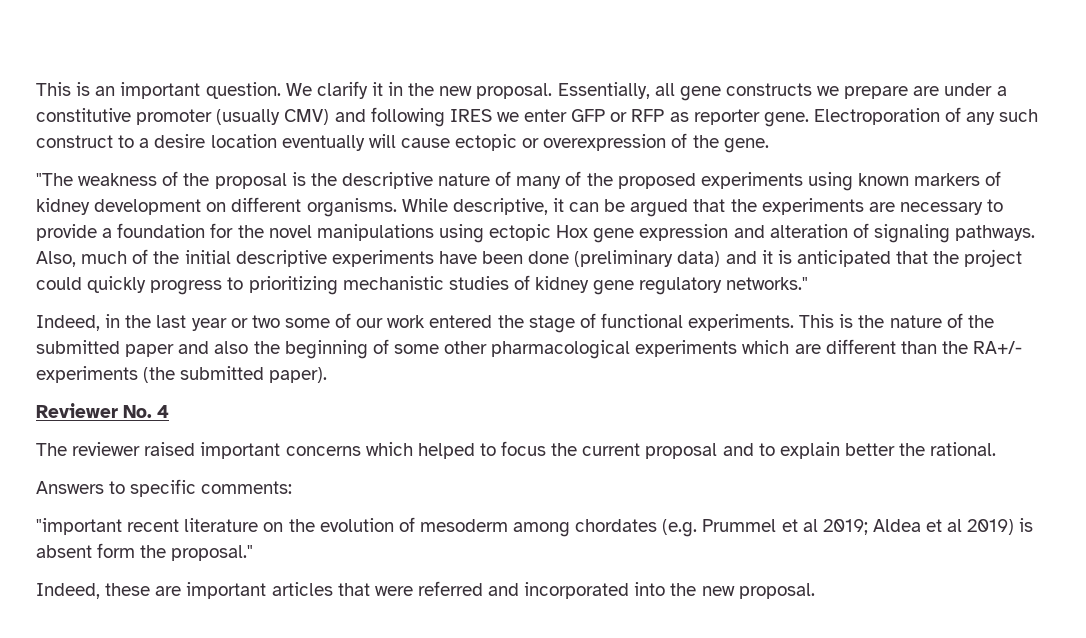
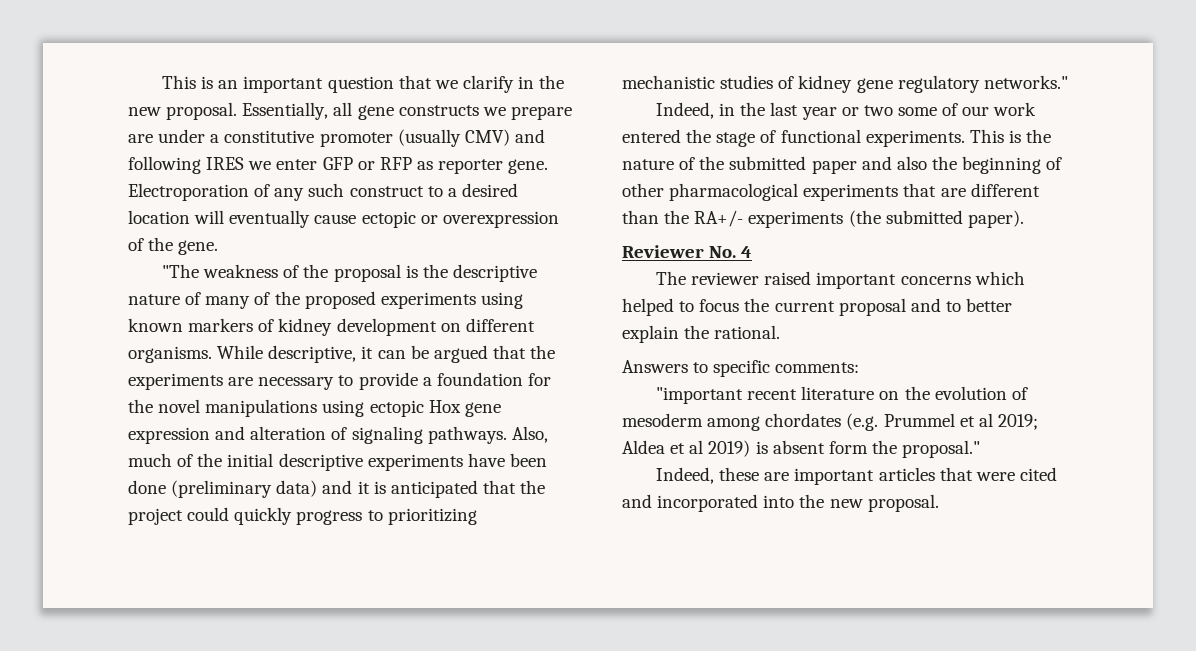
- This is an important question. We clarify it in the new proposal.
+ This is an important question that we clarify in the new proposal.
- Electroporation of any such construct to a desire location eventually will cause ectopic or overexpression of the gene.
+ Electroporation of any such construct to a desired location will eventually cause ectopic or overexpression of the gene.
- This is the nature of the submitted paper and also the beginning of some other pharmacological experiments which are different than the RA+/- experiments (the submitted paper).
+ This is the nature of the submitted paper and also the beginning of other pharmacological experiments that are different than the RA+/- experiments (the submitted paper).
- The reviewer raised important concerns which helped to focus the current proposal and to explain better the rational.
+ The reviewer raised important concerns which helped to focus the current proposal and to better explain the rational.
- Indeed, these are important articles that were referred and incorporated into the new proposal.
+ Indeed, these are important articles that were cited and incorporated into the new proposal.

